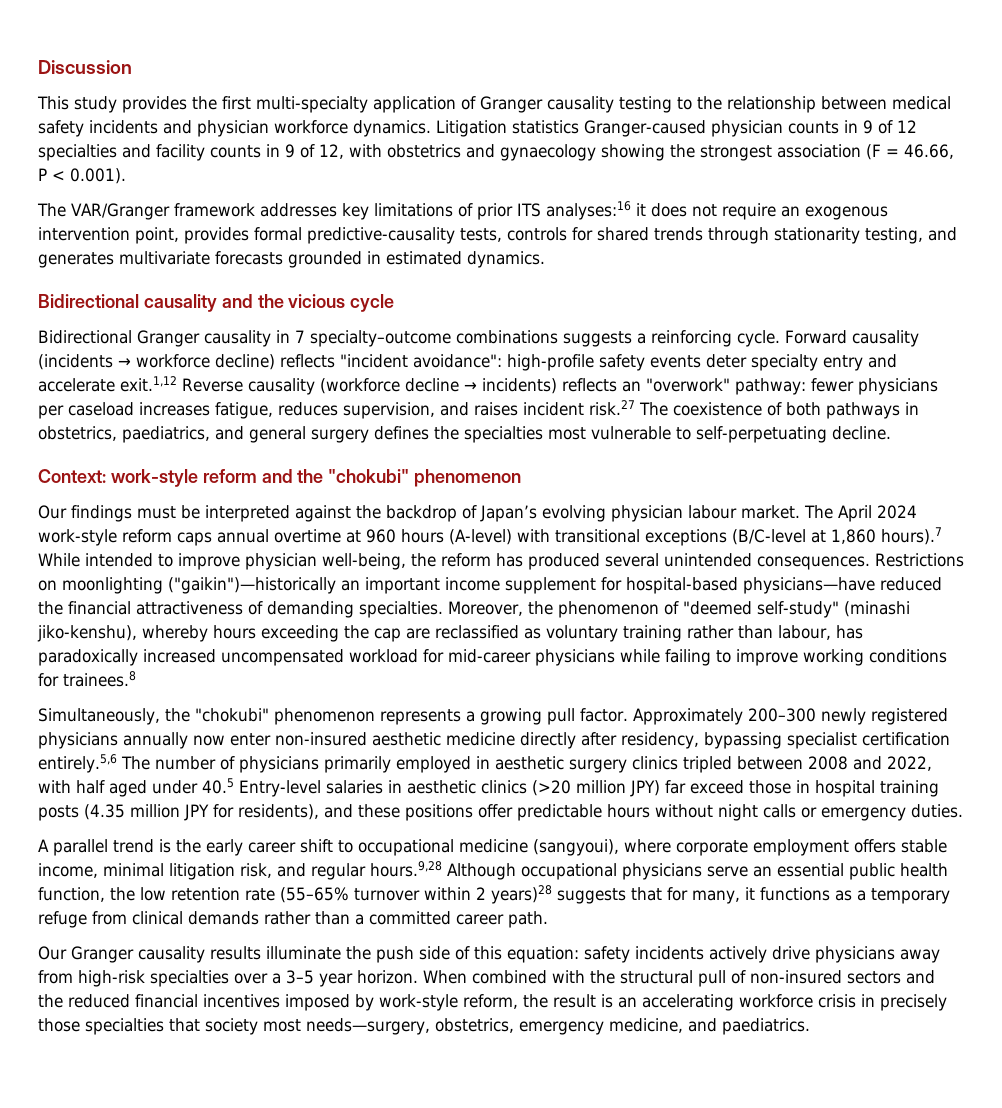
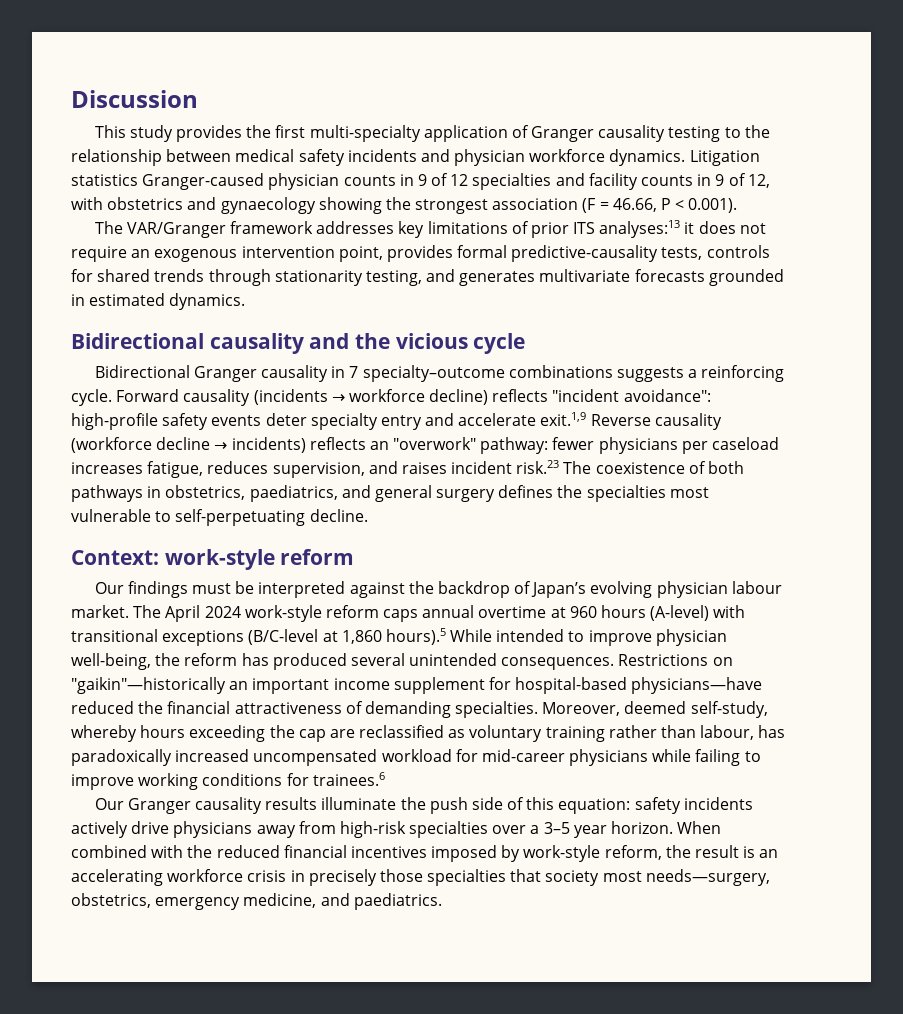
- The VAR/Granger framework addresses key limitations of prior ITS analyses:16 it does not require an exogenous intervention point, provides formal predictive-causality tests, controls for shared trends through stationarity testing, and generates multivariate forecasts grounded in estimated dynamics.
+ The VAR/Granger framework addresses key limitations of prior ITS analyses:13 it does not require an exogenous intervention point, provides formal predictive-causality tests, controls for shared trends through stationarity testing, and generates multivariate forecasts grounded in estimated dynamics.
- Forward causality (incidents → workforce decline) reflects "incident avoidance": high-profile safety events deter specialty entry and accelerate exit.1,12 Reverse causality (workforce decline → incidents) reflects an "overwork" pathway: fewer physicians per caseload increases fatigue, reduces supervision, and raises incident risk.27 The coexistence of both pathways in obstetrics, paediatrics, and general surgery defines the specialties most vulnerable to self-perpetuating decline.
+ Forward causality (incidents → workforce decline) reflects "incident avoidance": high-profile safety events deter specialty entry and accelerate exit.1,9 Reverse causality (workforce decline → incidents) reflects an "overwork" pathway: fewer physicians per caseload increases fatigue, reduces supervision, and raises incident risk.23 The coexistence of both pathways in obstetrics, paediatrics, and general surgery defines the specialties most vulnerable to self-perpetuating decline.
- Context: work-style reform and the "chokubi" phenomenon
+ Context: work-style reform
- The April 2024 work-style reform caps annual overtime at 960 hours (A-level) with transitional exceptions (B/C-level at 1,860 hours).7 While intended to improve physician well-being, the reform has produced several unintended consequences.
+ The April 2024 work-style reform caps annual overtime at 960 hours (A-level) with transitional exceptions (B/C-level at 1,860 hours).5 While intended to improve physician well-being, the reform has produced several unintended consequences.
- Restrictions on moonlighting ("gaikin")—historically an important income supplement for hospital-based physicians—have reduced the financial attractiveness of demanding specialties.
+ Restrictions on "gaikin"—historically an important income supplement for hospital-based physicians—have reduced the financial attractiveness of demanding specialties.
- Moreover, the phenomenon of "deemed self-study" (minashi jiko-kenshu), whereby hours exceeding the cap are reclassified as voluntary training rather than labour, has paradoxically increased uncompensated workload for mid-career physicians while failing to improve working conditions for trainees.8
- Simultaneously, the "chokubi" phenomenon represents a growing pull factor. Approximately 200–300 newly registered physicians annually now enter non-insured aesthetic medicine directly after residency, bypassing specialist certification entirely.5,6 The number of physicians primarily employed in aesthetic surgery clinics tripled between 2008 and 2022, with half aged under 40.5 Entry-level salaries in aesthetic clinics (>20 million JPY) far exceed those in hospital training posts (4.35 million JPY for residents), and these positions offer predictable hours without night calls or emergency duties.
- A parallel trend is the early career shift to occupational medicine (sangyoui), where corporate employment offers stable income, minimal litigation risk, and regular hours.9,28 Although occupational physicians serve an essential public health function, the low retention rate (55–65% turnover within 2 years)28 suggests that for many, it functions as a temporary refuge from clinical demands rather than a committed career path.
+ Moreover, deemed self-study, whereby hours exceeding the cap are reclassified as voluntary training rather than labour, has paradoxically increased uncompensated workload for mid-career physicians while failing to improve working conditions for trainees.6
- When combined with the structural pull of non-insured sectors and the reduced financial incentives imposed by work-style reform, the result is an accelerating workforce crisis in precisely those specialties that society most needs—surgery, obstetrics, emergency medicine, and paediatrics.
+ When combined with the reduced financial incentives imposed by work-style reform, the result is an accelerating workforce crisis in precisely those specialties that society most needs—surgery, obstetrics, emergency medicine, and paediatrics.

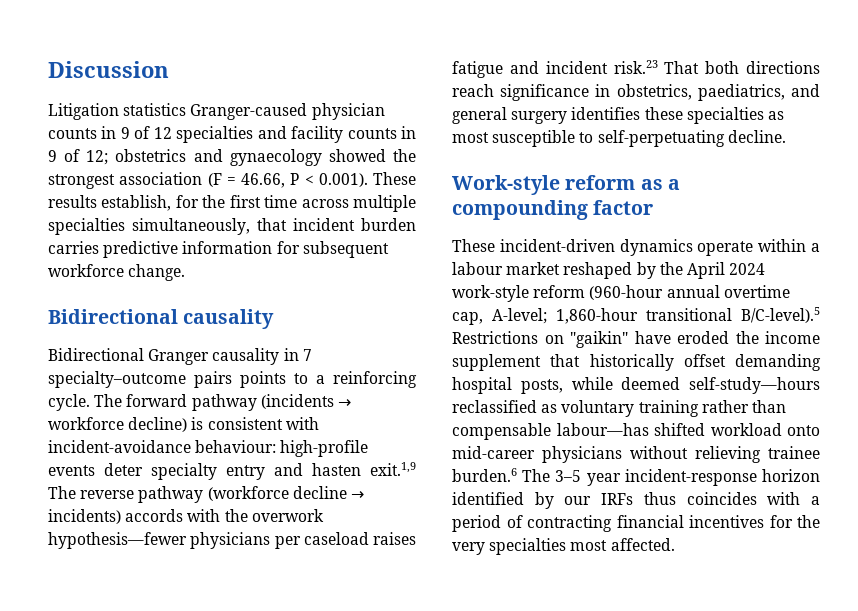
- This study provides the first multi-specialty application of Granger causality testing to the relationship between medical safety incidents and physician workforce dynamics. Litigation statistics Granger-caused physician counts in 9 of 12 specialties and facility counts in 9 of 12, with obstetrics and gynaecology showing the strongest association (F = 46.66, P < 0.001).
- The VAR/Granger framework addresses key limitations of prior ITS analyses:13 it does not require an exogenous intervention point, provides formal predictive-causality tests, controls for shared trends through stationarity testing, and generates multivariate forecasts grounded in estimated dynamics.
- Bidirectional causality and the vicious cycle
+ Litigation statistics Granger-caused physician counts in 9 of 12 specialties and facility counts in 9 of 12; obstetrics and gynaecology showed the strongest association (F = 46.66, P < 0.001). These results establish, for the first time across multiple specialties simultaneously, that incident burden carries predictive information for subsequent workforce change.
+ Bidirectional causality
- Bidirectional Granger causality in 7 specialty–outcome combinations suggests a reinforcing cycle. Forward causality (incidents → workforce decline) reflects "incident avoidance": high-profile safety events deter specialty entry and accelerate exit.1,9 Reverse causality (workforce decline → incidents) reflects an "overwork" pathway: fewer physicians per caseload increases fatigue, reduces supervision, and raises incident risk.23 The coexistence of both pathways in obstetrics, paediatrics, and general surgery defines the specialties most vulnerable to self-perpetuating decline.
+ Bidirectional Granger causality in 7 specialty–outcome pairs points to a reinforcing cycle. The forward pathway (incidents → workforce decline) is consistent with incident-avoidance behaviour: high-profile events deter specialty entry and hasten exit.1,9 The reverse pathway (workforce decline → incidents) accords with the overwork hypothesis—fewer physicians per caseload raises fatigue and incident risk.23 That both directions reach significance in obstetrics, paediatrics, and general surgery identifies these specialties as most susceptible to self-perpetuating decline.
- Context: work-style reform
- Our findings must be interpreted against the backdrop of Japan’s evolving physician labour market. The April 2024 work-style reform caps annual overtime at 960 hours (A-level) with transitional exceptions (B/C-level at 1,860 hours).5 While intended to improve physician well-being, the reform has produced several unintended consequences. Restrictions on "gaikin"—historically an important income supplement for hospital-based physicians—have reduced the financial attractiveness of demanding specialties. Moreover, deemed self-study, whereby hours exceeding the cap are reclassified as voluntary training rather than labour, has paradoxically increased uncompensated workload for mid-career physicians while failing to improve working conditions for trainees.6
- Our Granger causality results illuminate the push side of this equation: safety incidents actively drive physicians away from high-risk specialties over a 3–5 year horizon. When combined with the reduced financial incentives imposed by work-style reform, the result is an accelerating workforce crisis in precisely those specialties that society most needs—surgery, obstetrics, emergency medicine, and paediatrics.
+ Work-style reform as a compounding factor
+ These incident-driven dynamics operate within a labour market reshaped by the April 2024 work-style reform (960-hour annual overtime cap, A-level; 1,860-hour transitional B/C-level).5 Restrictions on "gaikin" have eroded the income supplement that historically offset demanding hospital posts, while deemed self-study—hours reclassified as voluntary training rather than compensable labour—has shifted workload onto mid-career physicians without relieving trainee burden.6 The 3–5 year incident-response horizon identified by our IRFs thus coincides with a period of contracting financial incentives for the very specialties most affected.

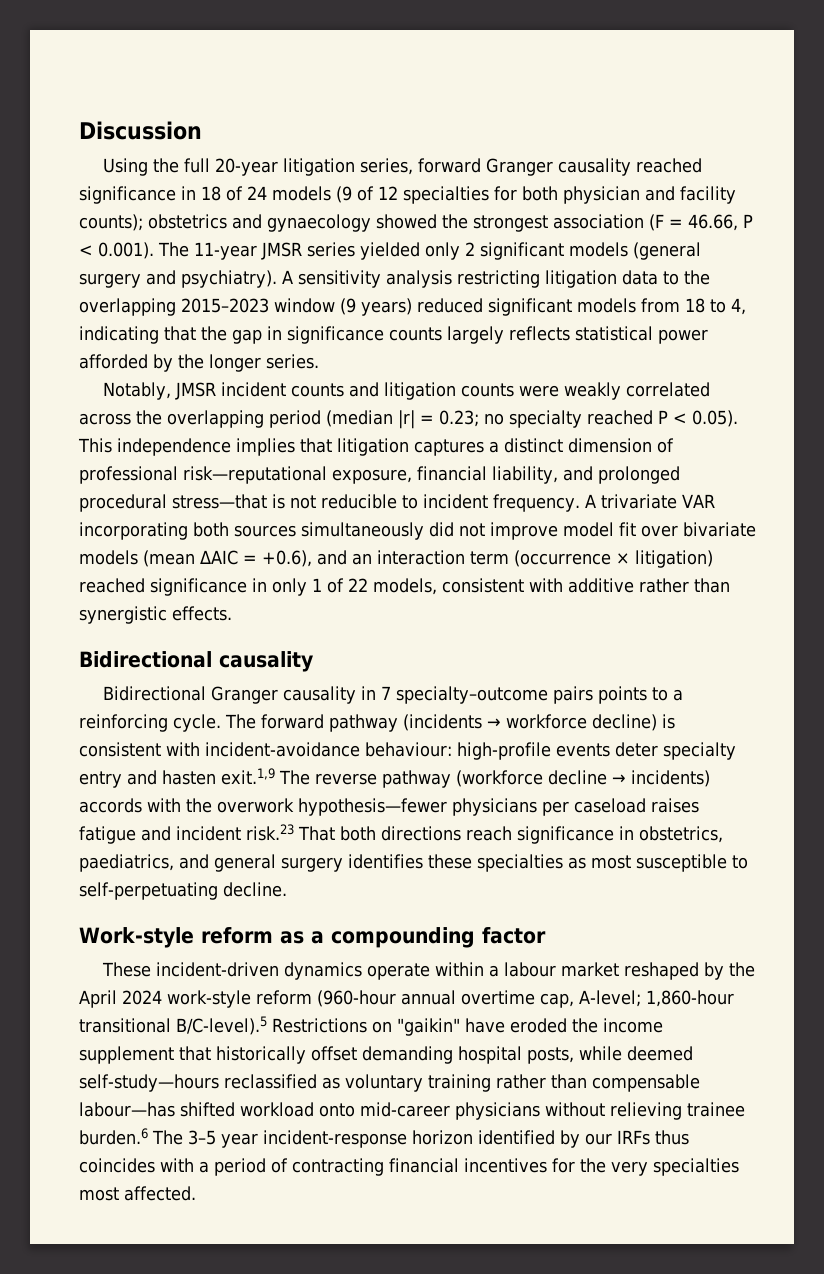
- Litigation statistics Granger-caused physician counts in 9 of 12 specialties and facility counts in 9 of 12; obstetrics and gynaecology showed the strongest association (F = 46.66, P < 0.001). These results establish, for the first time across multiple specialties simultaneously, that incident burden carries predictive information for subsequent workforce change.
+ Using the full 20-year litigation series, forward Granger causality reached significance in 18 of 24 models (9 of 12 specialties for both physician and facility counts); obstetrics and gynaecology showed the strongest association (F = 46.66, P < 0.001). The 11-year JMSR series yielded only 2 significant models (general surgery and psychiatry). A sensitivity analysis restricting litigation data to the overlapping 2015–2023 window (9 years) reduced significant models from 18 to 4, indicating that the gap in significance counts largely reflects statistical power afforded by the longer series.
+ Notably, JMSR incident counts and litigation counts were weakly correlated across the overlapping period (median |r| = 0.23; no specialty reached P < 0.05). This independence implies that litigation captures a distinct dimension of professional risk—reputational exposure, financial liability, and prolonged procedural stress—that is not reducible to incident frequency. A trivariate VAR incorporating both sources simultaneously did not improve model fit over bivariate models (mean ΔAIC = +0.6), and an interaction term (occurrence × litigation) reached significance in only 1 of 22 models, consistent with additive rather than synergistic effects.

